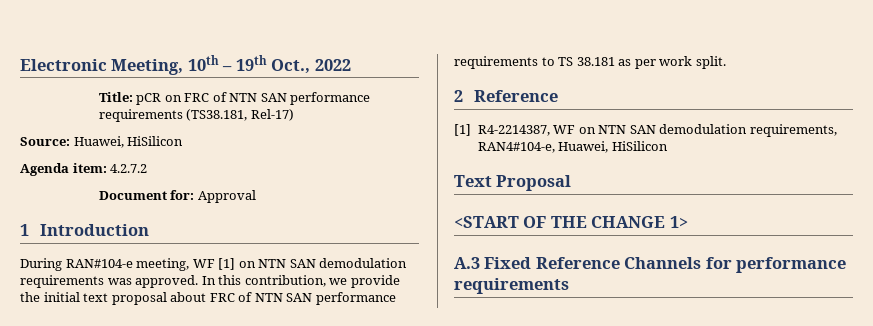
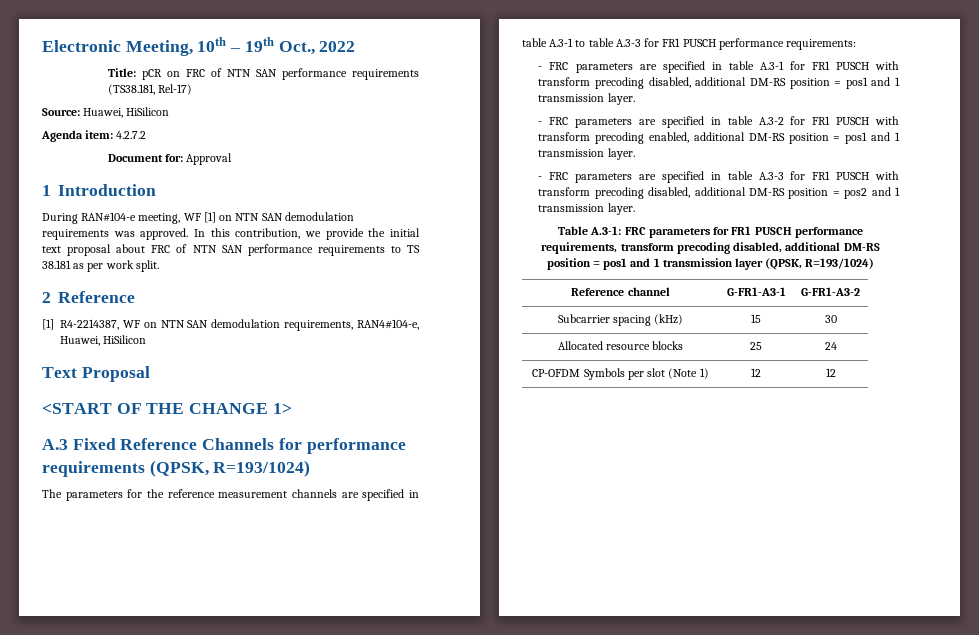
- A.3 Fixed Reference Channels for performance requirements
+ A.3 Fixed Reference Channels for performance requirements (QPSK, R=193/1024)
+ The parameters for the reference measurement channels are specified in table A.3-1 to table A.3-3 for FR1 PUSCH performance requirements:
+ - FRC parameters are specified in table A.3-1 for FR1 PUSCH with transform precoding disabled, additional DM-RS position = pos1 and 1 transmission layer.
+ - FRC parameters are specified in table A.3-2 for FR1 PUSCH with transform precoding enabled, additional DM-RS position = pos1 and 1 transmission layer.
+ - FRC parameters are specified in table A.3-3 for FR1 PUSCH with transform precoding disabled, additional DM-RS position = pos2 and 1 transmission layer.
+ Table A.3-1: FRC parameters for FR1 PUSCH performance requirements, transform precoding disabled, additional DM-RS position = pos1 and 1 transmission layer (QPSK, R=193/1024)
+ Reference channel | G-FR1-A3-1 | G-FR1-A3-2
+ Subcarrier spacing (kHz) | 15 | 30
+ Allocated resource blocks | 25 | 24
+ CP-OFDM Symbols per slot (Note 1) | 12 | 12

